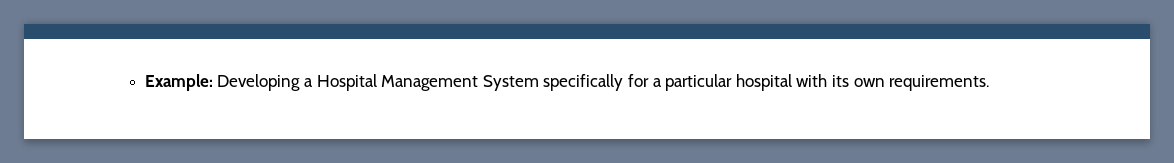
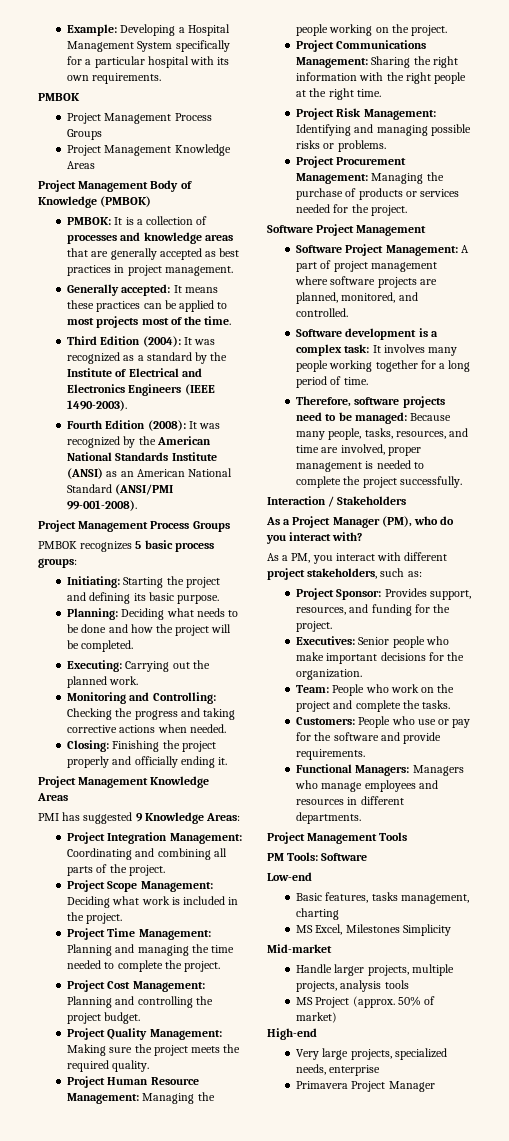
  Example: Developing a Hospital Management System specifically for a particular hospital with its own requirements.
+ PMBOK
+ Project Management Process Groups
+ Project Management Knowledge Areas
+ Project Management Body of Knowledge (PMBOK)
+ PMBOK: It is a collection of processes and knowledge areas that are generally accepted as best practices in project management.
+ Generally accepted: It means these practices can be applied to most projects most of the time.
+ Third Edition (2004): It was recognized as a standard by the Institute of Electrical and Electronics Engineers (IEEE 1490-2003).
+ Fourth Edition (2008): It was recognized by the American National Standards Institute (ANSI) as an American National Standard (ANSI/PMI 99-001-2008).
+ Project Management Process Groups
+ PMBOK recognizes 5 basic process groups:
+ Initiating: Starting the project and defining its basic purpose.
+ Planning: Deciding what needs to be done and how the project will be completed.
+ Executing: Carrying out the planned work.
+ Monitoring and Controlling: Checking the progress and taking corrective actions when needed.
+ Closing: Finishing the project properly and officially ending it.
+ Project Management Knowledge Areas
+ PMI has suggested 9 Knowledge Areas:
+ Project Integration Management: Coordinating and combining all parts of the project.
+ Project Scope Management: Deciding what work is included in the project.
+ Project Time Management: Planning and managing the time needed to complete the project.
+ Project Cost Management: Planning and controlling the project budget.
+ Project Quality Management: Making sure the project meets the required quality.
+ Project Human Resource Management: Managing the people working on the project.
+ Project Communications Management: Sharing the right information with the right people at the right time.
+ Project Risk Management: Identifying and managing possible risks or problems.
+ Project Procurement Management: Managing the purchase of products or services needed for the project.
+ Software Project Management
+ Software Project Management: A part of project management where software projects are planned, monitored, and controlled.
+ Software development is a complex task: It involves many people working together for a long period of time.
+ Therefore, software projects need to be managed: Because many people, tasks, resources, and time are involved, proper management is needed to complete the project successfully.
+ Interaction / Stakeholders
+ As a Project Manager (PM), who do you interact with?
+ As a PM, you interact with different project stakeholders, such as:
+ Project Sponsor: Provides support, resources, and funding for the project.
+ Executives: Senior people who make important decisions for the organization.
+ Team: People who work on the project and complete the tasks.
+ Customers: People who use or pay for the software and provide requirements.
+ Functional Managers: Managers who manage employees and resources in different departments.
+ Project Management Tools
+ PM Tools: Software
+ Low-end
+ Basic features, tasks management, charting
+ MS Excel, Milestones Simplicity
+ Mid-market
+ Handle larger projects, multiple projects, analysis tools
+ MS Project (approx. 50% of market)
+ High-end
+ Very large projects, specialized needs, enterprise
+ Primavera Project Manager

